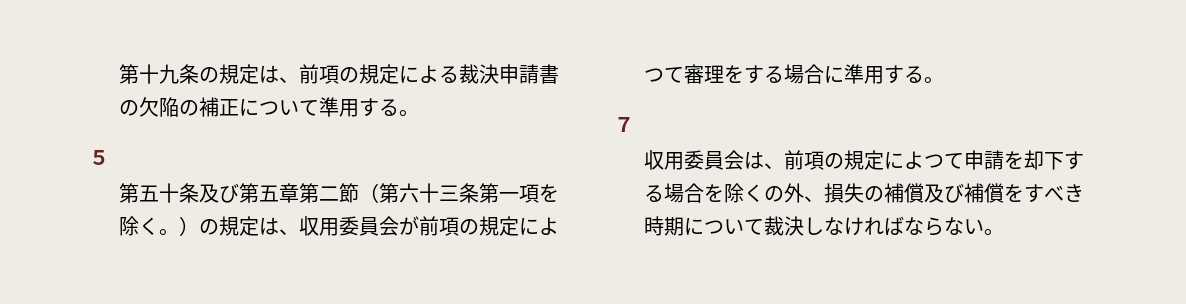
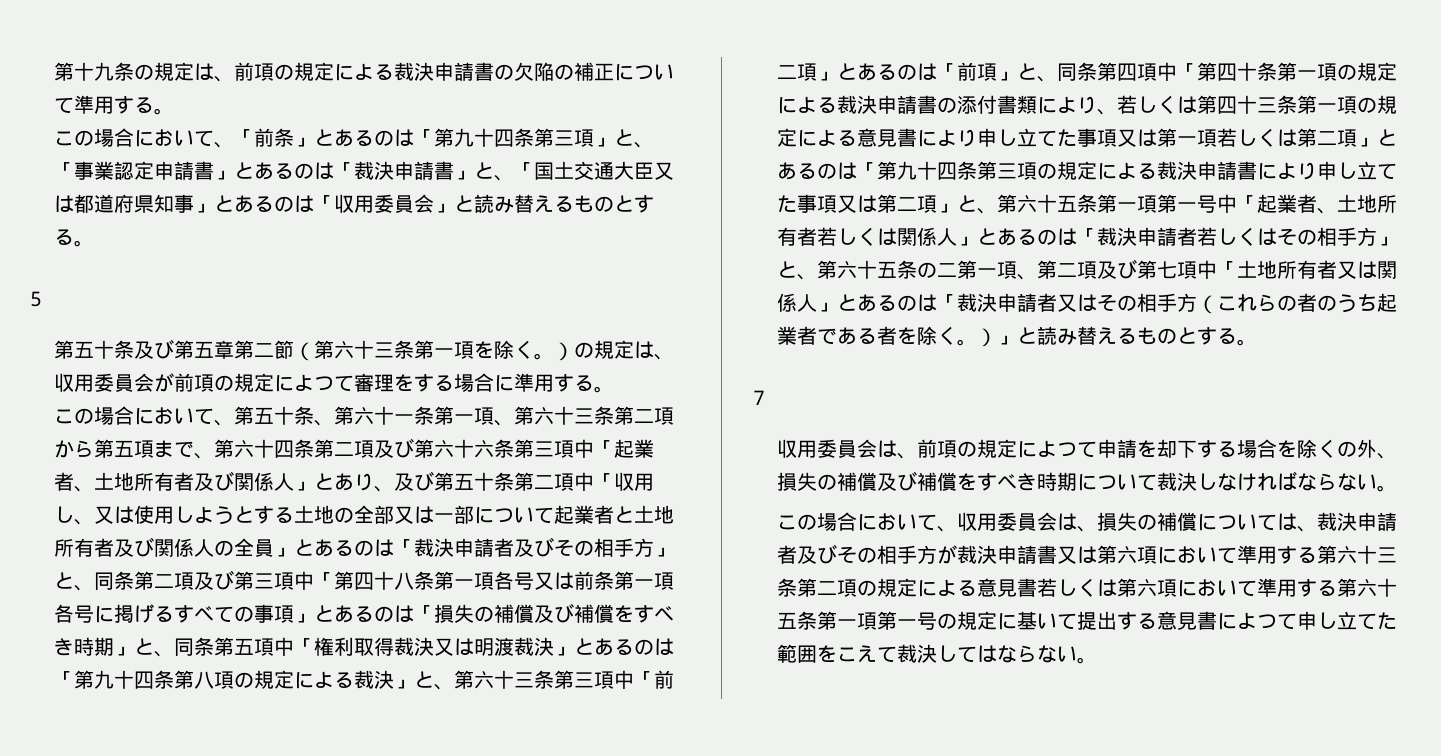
+ この場合において、「前条」とあるのは「第九十四条第三項」と、「事業認定申請書」とあるのは「裁決申請書」と、「国土交通大臣又は都道府県知事」とあるのは「収用委員会」と読み替えるものとする。
+ この場合において、第五十条、第六十一条第一項、第六十三条第二項から第五項まで、第六十四条第二項及び第六十六条第三項中「起業者、土地所有者及び関係人」とあり、及び第五十条第二項中「収用し、又は使用しようとする土地の全部又は一部について起業者と土地所有者及び関係人の全員」とあるのは「裁決申請者及びその相手方」と、同条第二項及び第三項中「第四十八条第一項各号又は前条第一項各号に掲げるすべての事項」とあるのは「損失の補償及び補償をすべき時期」と、同条第五項中「権利取得裁決又は明渡裁決」とあるのは「第九十四条第八項の規定による裁決」と、第六十三条第三項中「前二項」とあるのは「前項」と、同条第四項中「第四十条第一項の規定による裁決申請書の添付書類により、若しくは第四十三条第一項の規定による意見書により申し立てた事項又は第一項若しくは第二項」とあるのは「第九十四条第三項の規定による裁決申請書により申し立てた事項又は第二項」と、第六十五条第一項第一号中「起業者、土地所有者若しくは関係人」とあるのは「裁決申請者若しくはその相手方」と、第六十五条の二第一項、第二項及び第七項中「土地所有者又は関係人」とあるのは「裁決申請者又はその相手方（これらの者のうち起業者である者を除く。）」と読み替えるものとする。
+ この場合において、収用委員会は、損失の補償については、裁決申請者及びその相手方が裁決申請書又は第六項において準用する第六十三条第二項の規定による意見書若しくは第六項において準用する第六十五条第一項第一号の規定に基いて提出する意見書によつて申し立てた範囲をこえて裁決してはならない。

